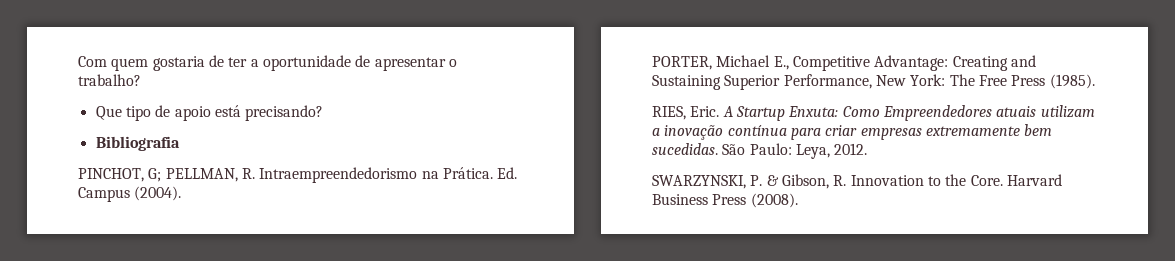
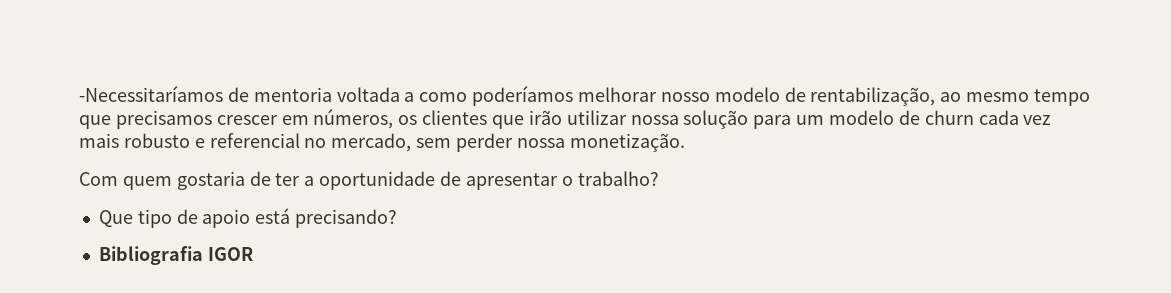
+ -Necessitaríamos de mentoria voltada a como poderíamos melhorar nosso modelo de rentabilização, ao mesmo tempo que precisamos crescer em números, os clientes que irão utilizar nossa solução para um modelo de churn cada vez mais robusto e referencial no mercado, sem perder nossa monetização.
- Bibliografia
- PINCHOT, G; PELLMAN, R. Intraempreendedorismo na Prática. Ed. Campus (2004).
- PORTER, Michael E., Competitive Advantage: Creating and Sustaining Superior Performance, New York: The Free Press (1985).
- RIES, Eric. A Startup Enxuta: Como Empreendedores atuais utilizam a inovação contínua para criar empresas extremamente bem sucedidas. São Paulo: Leya, 2012.
- SWARZYNSKI, P. & Gibson, R. Innovation to the Core. Harvard Business Press (2008).
+ Bibliografia IGOR

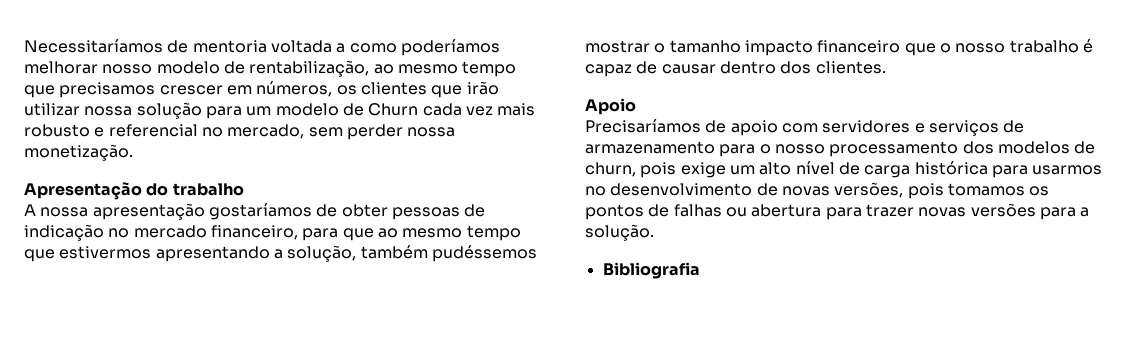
- -Necessitaríamos de mentoria voltada a como poderíamos melhorar nosso modelo de rentabilização, ao mesmo tempo que precisamos crescer em números, os clientes que irão utilizar nossa solução para um modelo de churn cada vez mais robusto e referencial no mercado, sem perder nossa monetização.
+ Necessitaríamos de mentoria voltada a como poderíamos melhorar nosso modelo de rentabilização, ao mesmo tempo que precisamos crescer em números, os clientes que irão utilizar nossa solução para um modelo de Churn cada vez mais robusto e referencial no mercado, sem perder nossa monetização.
- Com quem gostaria de ter a oportunidade de apresentar o trabalho?
- Que tipo de apoio está precisando?
+ Apresentação do trabalho
+ A nossa apresentação gostaríamos de obter pessoas de indicação no mercado financeiro, para que ao mesmo tempo que estivermos apresentando a solução, também pudéssemos mostrar o tamanho impacto financeiro que o nosso trabalho é capaz de causar dentro dos clientes.
+ Apoio
+ Precisaríamos de apoio com servidores e serviços de armazenamento para o nosso processamento dos modelos de churn, pois exige um alto nível de carga histórica para usarmos no desenvolvimento de novas versões, pois tomamos os pontos de falhas ou abertura para trazer novas versões para a solução.
- Bibliografia IGOR
+ Bibliografia

